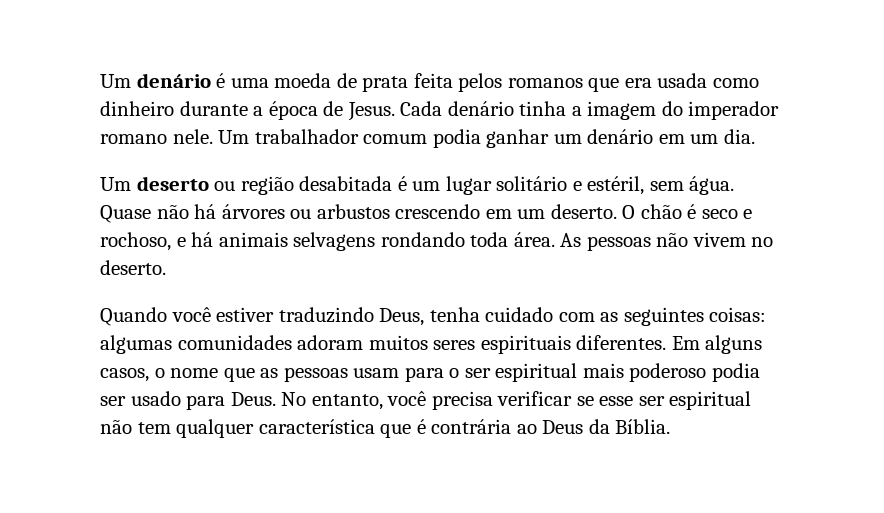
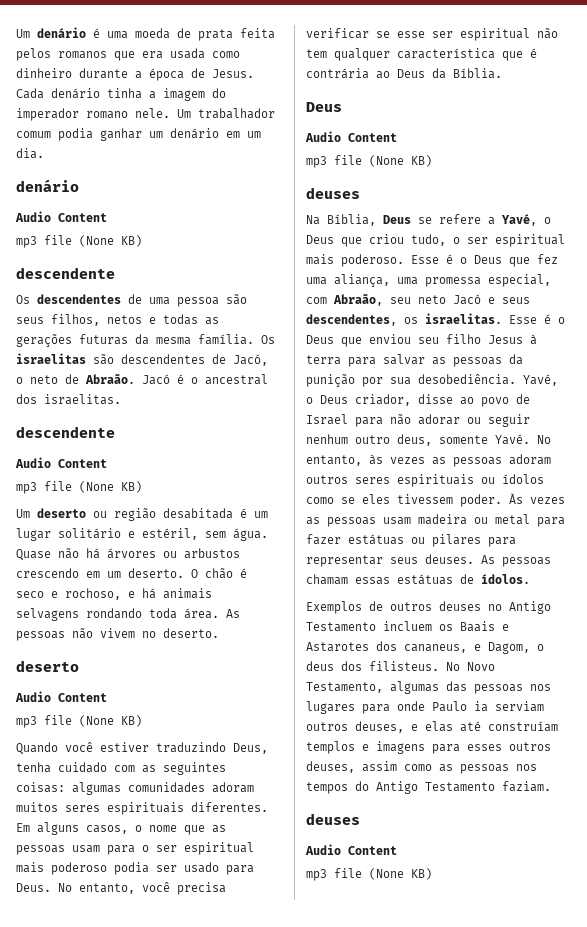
  Um trabalhador comum podia ganhar um denário em um dia.
+ denário
+ Audio Content
+ mp3 file (None KB)
+ descendente
+ Os descendentes de uma pessoa são seus filhos, netos e todas as gerações futuras da mesma família. Os israelitas são descendentes de Jacó, o neto de Abraão. Jacó é o ancestral dos israelitas.
+ descendente
+ Audio Content
+ mp3 file (None KB)
  As pessoas não vivem no deserto.
+ deserto
+ Audio Content
+ mp3 file (None KB)
  No entanto, você precisa verificar se esse ser espiritual não tem qualquer característica que é contrária ao Deus da Bíblia.
+ Deus
+ Audio Content
+ mp3 file (None KB)
+ deuses
+ Na Bíblia, Deus se refere a Yavé, o Deus que criou tudo, o ser espiritual mais poderoso. Esse é o Deus que fez uma aliança, uma promessa especial, com Abraão, seu neto Jacó e seus descendentes, os israelitas. Esse é o Deus que enviou seu filho Jesus à terra para salvar as pessoas da punição por sua desobediência. Yavé, o Deus criador, disse ao povo de Israel para não adorar ou seguir nenhum outro deus, somente Yavé. No entanto, às vezes as pessoas adoram outros seres espirituais ou ídolos como se eles tivessem poder. Às vezes as pessoas usam madeira ou metal para fazer estátuas ou pilares para representar seus deuses. As pessoas chamam essas estátuas de ídolos.
+ Exemplos de outros deuses no Antigo Testamento incluem os Baais e Astarotes dos cananeus, e Dagom, o deus dos filisteus. No Novo Testamento, algumas das pessoas nos lugares para onde Paulo ia serviam outros deuses, e elas até construíam templos e imagens para esses outros deuses, assim como as pessoas nos tempos do Antigo Testamento faziam.
+ deuses
+ Audio Content
+ mp3 file (None KB)

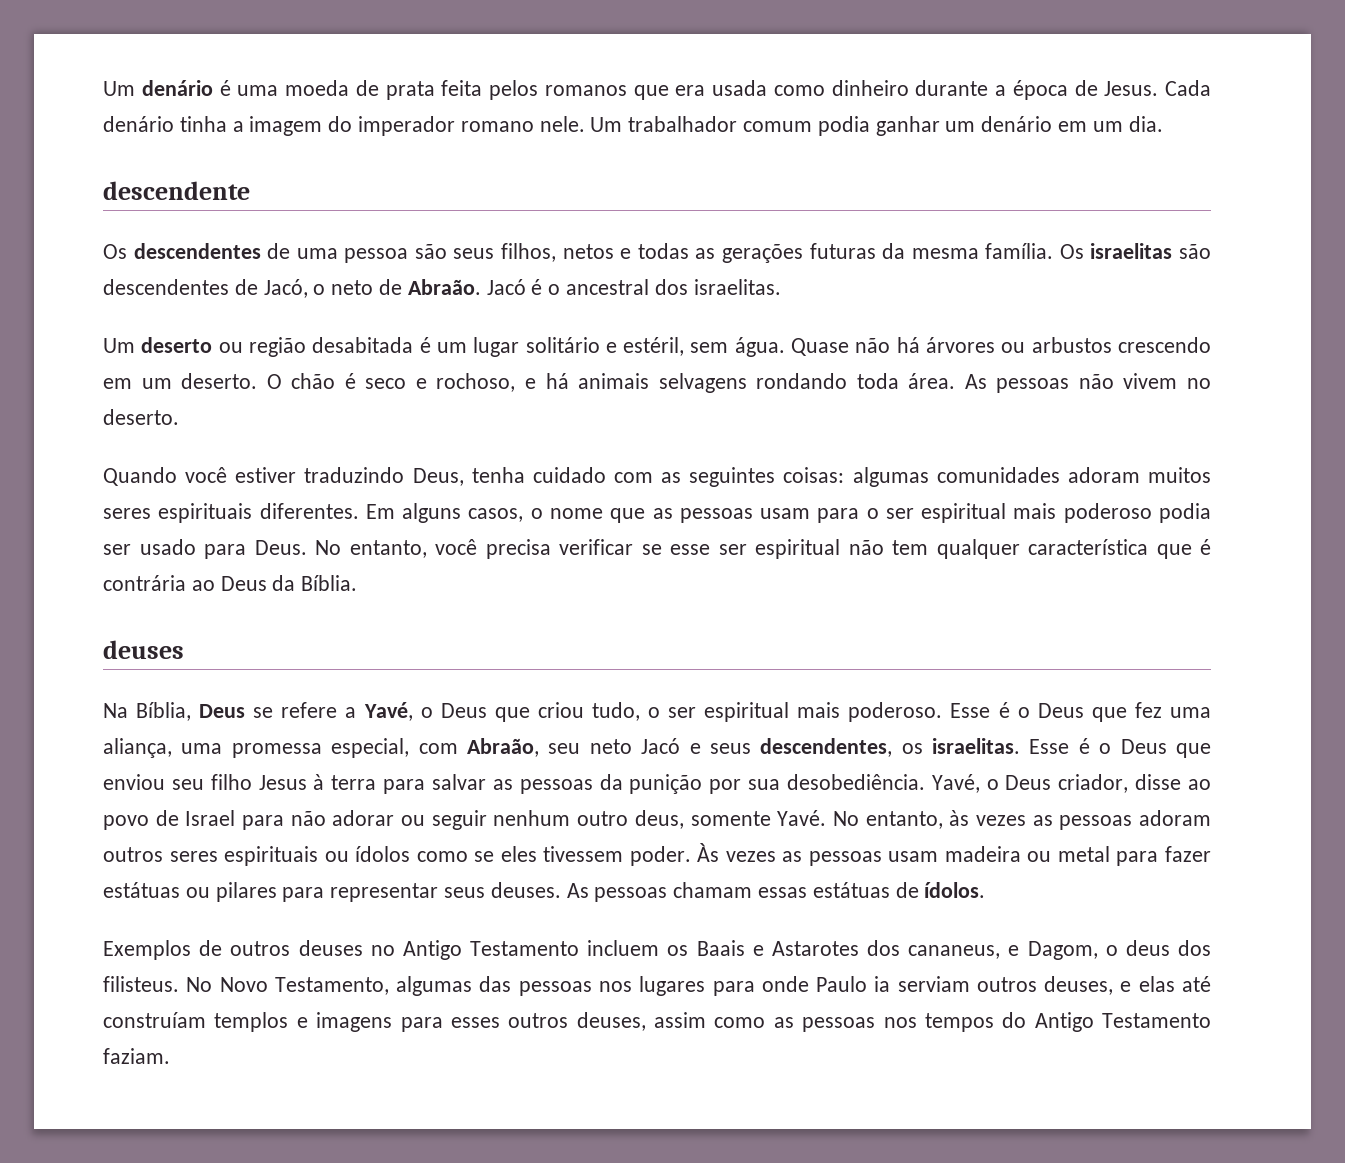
  Um trabalhador comum podia ganhar um denário em um dia.
- denário
- Audio Content
- mp3 file (None KB)
  Jacó é o ancestral dos israelitas.
- descendente
- Audio Content
- mp3 file (None KB)
  As pessoas não vivem no deserto.
- deserto
- Audio Content
- mp3 file (None KB)
  No entanto, você precisa verificar se esse ser espiritual não tem qualquer característica que é contrária ao Deus da Bíblia.
- Deus
- Audio Content
- mp3 file (None KB)
  No Novo Testamento, algumas das pessoas nos lugares para onde Paulo ia serviam outros deuses, e elas até construíam templos e imagens para esses outros deuses, assim como as pessoas nos tempos do Antigo Testamento faziam.
- deuses
- Audio Content
- mp3 file (None KB)

